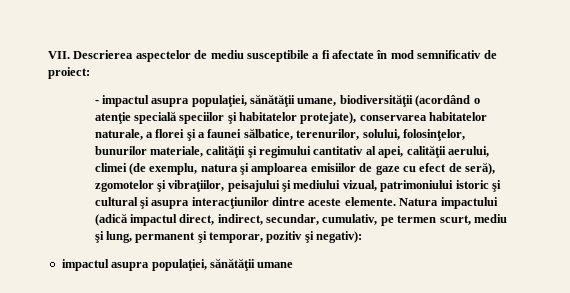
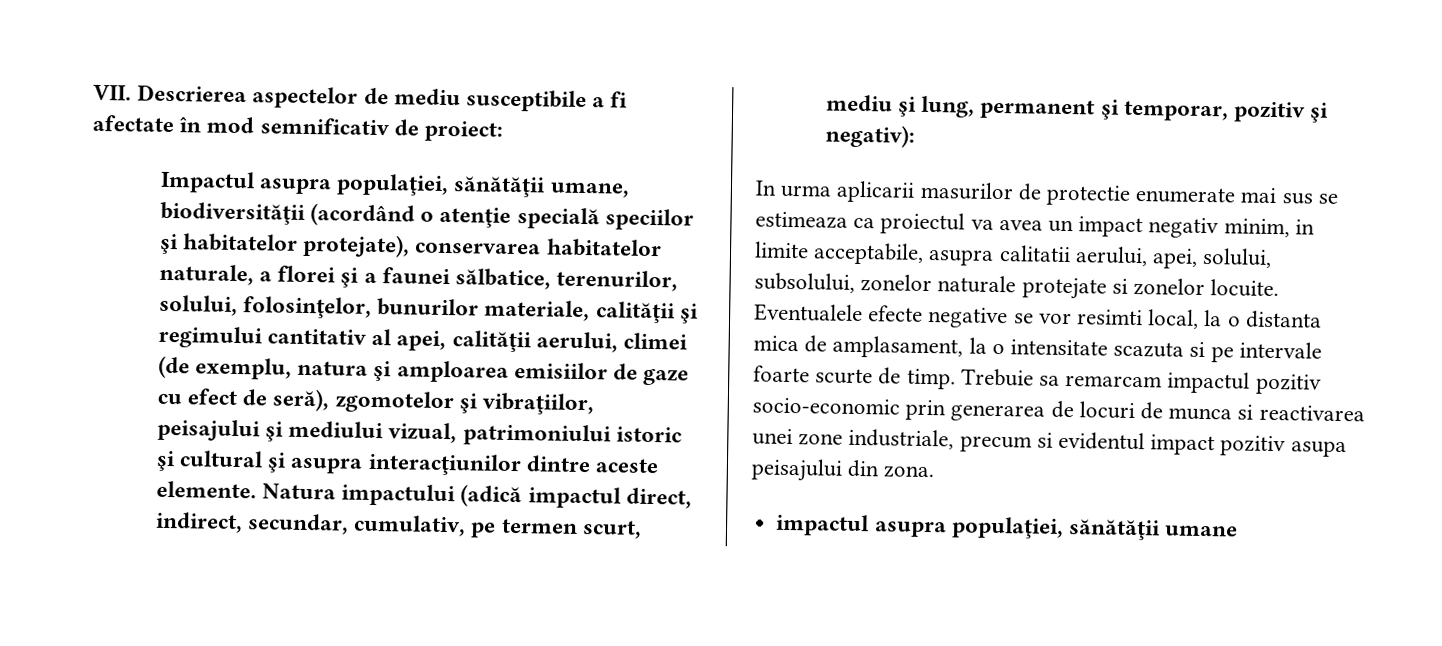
- - impactul asupra populaţiei, sănătăţii umane, biodiversităţii (acordând o atenţie specială speciilor şi habitatelor protejate), conservarea habitatelor naturale, a florei şi a faunei sălbatice, terenurilor, solului, folosinţelor, bunurilor materiale, calităţii şi regimului cantitativ al apei, calităţii aerului, climei (de exemplu, natura şi amploarea emisiilor de gaze cu efect de seră), zgomotelor şi vibraţiilor, peisajului şi mediului vizual, patrimoniului istoric şi cultural şi asupra interacţiunilor dintre aceste elemente.
+ Impactul asupra populaţiei, sănătăţii umane, biodiversităţii (acordând o atenţie specială speciilor şi habitatelor protejate), conservarea habitatelor naturale, a florei şi a faunei sălbatice, terenurilor, solului, folosinţelor, bunurilor materiale, calităţii şi regimului cantitativ al apei, calităţii aerului, climei (de exemplu, natura şi amploarea emisiilor de gaze cu efect de seră), zgomotelor şi vibraţiilor, peisajului şi mediului vizual, patrimoniului istoric şi cultural şi asupra interacţiunilor dintre aceste elemente.
+ In urma aplicarii masurilor de protectie enumerate mai sus se estimeaza ca proiectul va avea un impact negativ minim, in limite acceptabile, asupra calitatii aerului, apei, solului, subsolului, zonelor naturale protejate si zonelor locuite. Eventualele efecte negative se vor resimti local, la o distanta mica de amplasament, la o intensitate scazuta si pe intervale foarte scurte de timp. Trebuie sa remarcam impactul pozitiv socio-economic prin generarea de locuri de munca si reactivarea unei zone industriale, precum si evidentul impact pozitiv asupa peisajului din zona.

